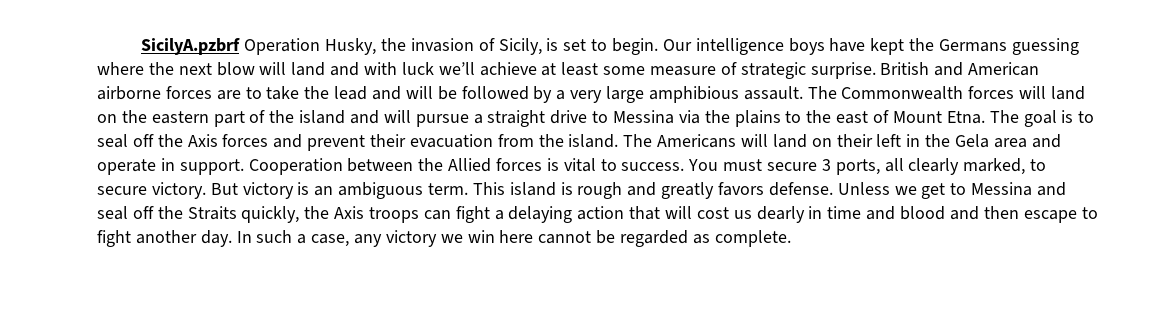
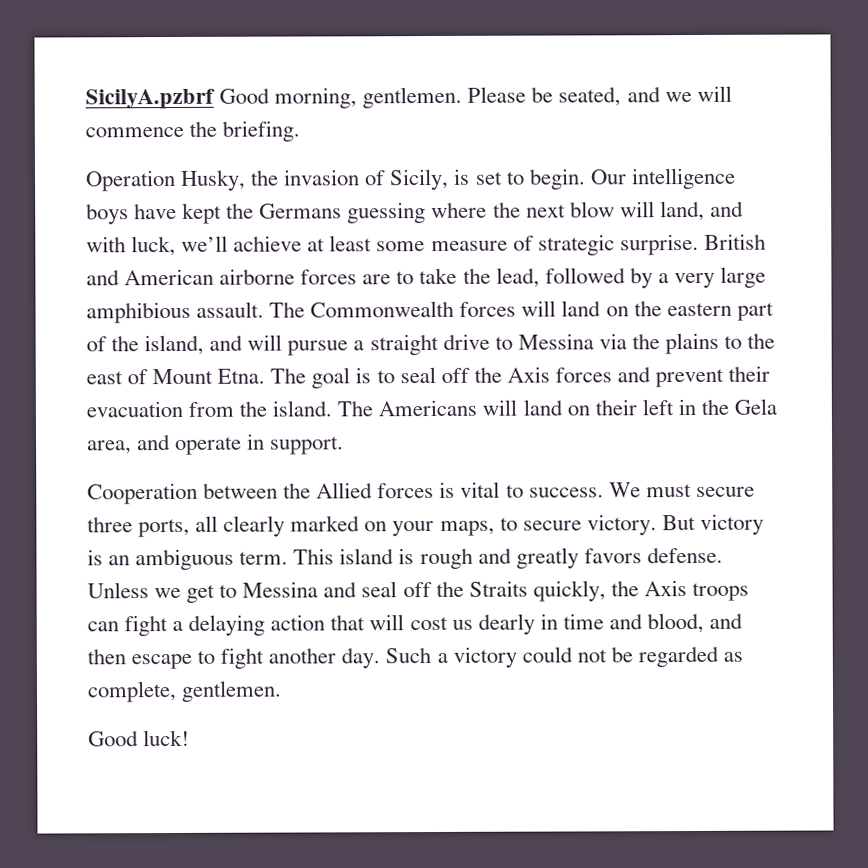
- SicilyA.pzbrf Operation Husky, the invasion of Sicily, is set to begin.
+ SicilyA.pzbrf Good morning, gentlemen. Please be seated, and we will commence the briefing.
+ Operation Husky, the invasion of Sicily, is set to begin.
- Our intelligence boys have kept the Germans guessing where the next blow will land and with luck we’ll achieve at least some measure of strategic surprise.
+ Our intelligence boys have kept the Germans guessing where the next blow will land, and with luck, we’ll achieve at least some measure of strategic surprise.
- British and American airborne forces are to take the lead and will be followed by a very large amphibious assault.
+ British and American airborne forces are to take the lead, followed by a very large amphibious assault.
- The Commonwealth forces will land on the eastern part of the island and will pursue a straight drive to Messina via the plains to the east of Mount Etna.
+ The Commonwealth forces will land on the eastern part of the island, and will pursue a straight drive to Messina via the plains to the east of Mount Etna.
- The Americans will land on their left in the Gela area and operate in support. Cooperation between the Allied forces is vital to success.
+ The Americans will land on their left in the Gela area, and operate in support.
+ Cooperation between the Allied forces is vital to success.
- You must secure 3 ports, all clearly marked, to secure victory.
+ We must secure three ports, all clearly marked on your maps, to secure victory.
- Unless we get to Messina and seal off the Straits quickly, the Axis troops can fight a delaying action that will cost us dearly in time and blood and then escape to fight another day.
+ Unless we get to Messina and seal off the Straits quickly, the Axis troops can fight a delaying action that will cost us dearly in time and blood, and then escape to fight another day.
- In such a case, any victory we win here cannot be regarded as complete.
+ Such a victory could not be regarded as complete, gentlemen.
+ Good luck!

